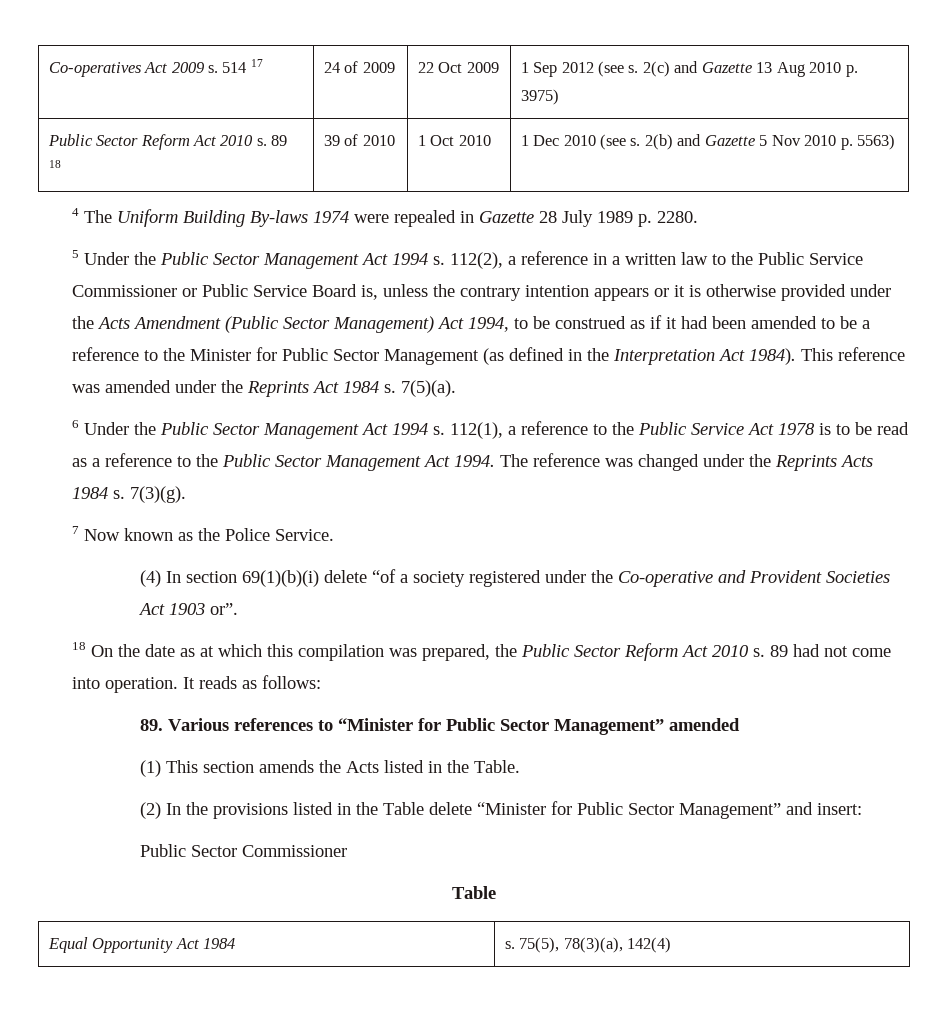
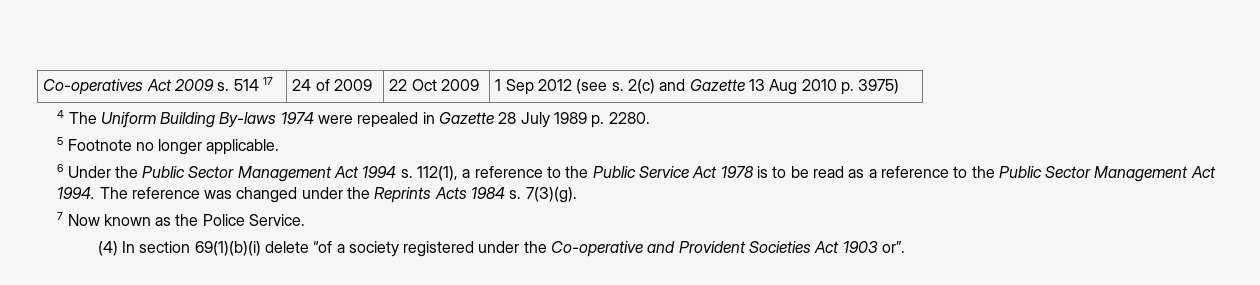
- Public Sector Reform Act 2010 s. 89 18 | 39 of 2010 | 1 Oct 2010 | 1 Dec 2010 (see s. 2(b) and Gazette 5 Nov 2010 p. 5563)
- 5 Under the Public Sector Management Act 1994 s. 112(2), a reference in a written law to the Public Service Commissioner or Public Service Board is, unless the contrary intention appears or it is otherwise provided under the Acts Amendment (Public Sector Management) Act 1994, to be construed as if it had been amended to be a reference to the Minister for Public Sector Management (as defined in the Interpretation Act 1984). This reference was amended under the Reprints Act 1984 s. 7(5)(a).
+ 5 Footnote no longer applicable.
- 18 On the date as at which this compilation was prepared, the Public Sector Reform Act 2010 s. 89 had not come into operation. It reads as follows:
- 89. Various references to “Minister for Public Sector Management” amended
- (1) This section amends the Acts listed in the Table.
- (2) In the provisions listed in the Table delete “Minister for Public Sector Management” and insert:
- Public Sector Commissioner
- Table
- Equal Opportunity Act 1984 | s. 75(5), 78(3)(a), 142(4)

